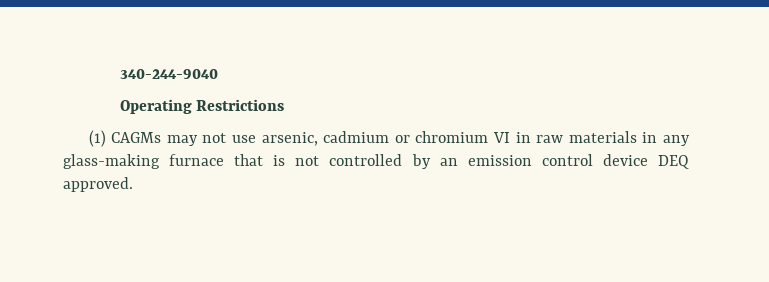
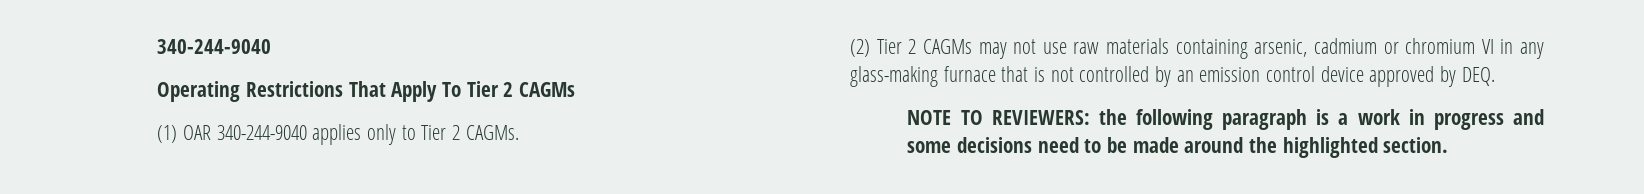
- Operating Restrictions
- (1) CAGMs may not use arsenic, cadmium or chromium VI in raw materials in any glass-making furnace that is not controlled by an emission control device DEQ approved.
+ Operating Restrictions That Apply To Tier 2 CAGMs
+ (1) OAR 340-244-9040 applies only to Tier 2 CAGMs.
+ (2) Tier 2 CAGMs may not use raw materials containing arsenic, cadmium or chromium VI in any glass-making furnace that is not controlled by an emission control device approved by DEQ.
+ NOTE TO REVIEWERS: the following paragraph is a work in progress and some decisions need to be made around the highlighted section.

